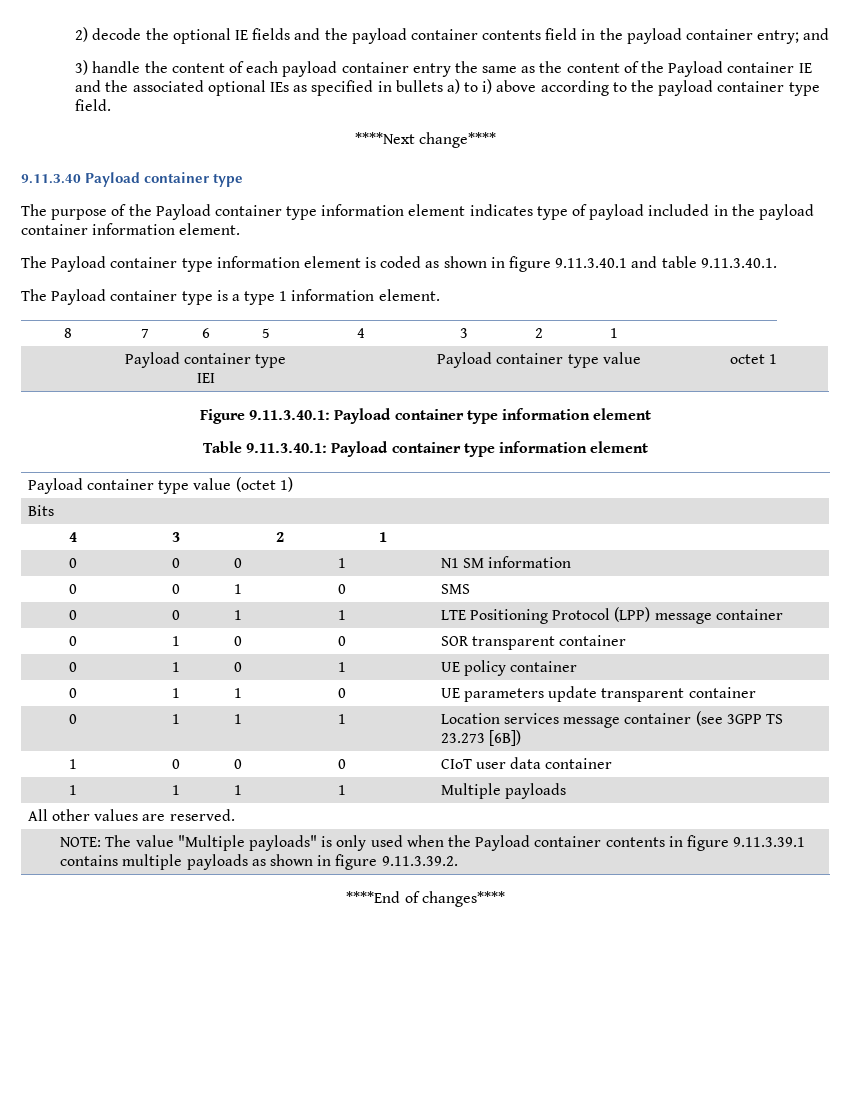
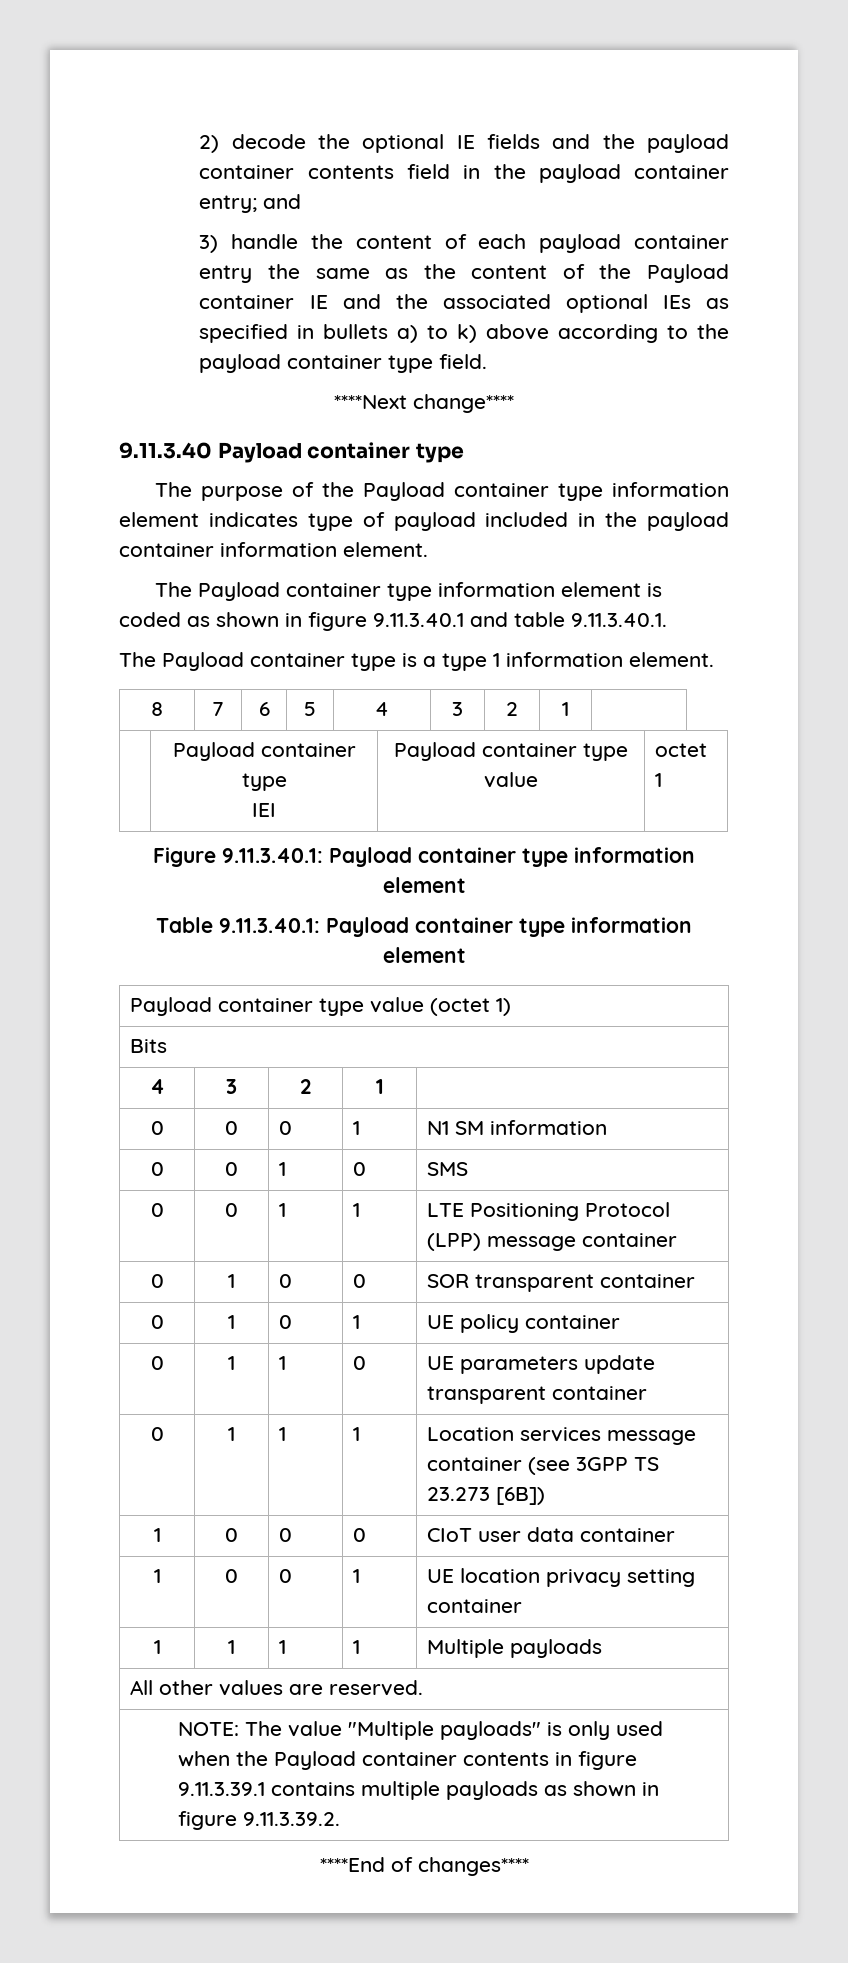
- 3) handle the content of each payload container entry the same as the content of the Payload container IE and the associated optional IEs as specified in bullets a) to i) above according to the payload container type field.
+ 3) handle the content of each payload container entry the same as the content of the Payload container IE and the associated optional IEs as specified in bullets a) to k) above according to the payload container type field.
+ 1 | 0 | 0 | 1 | UE location privacy setting container

